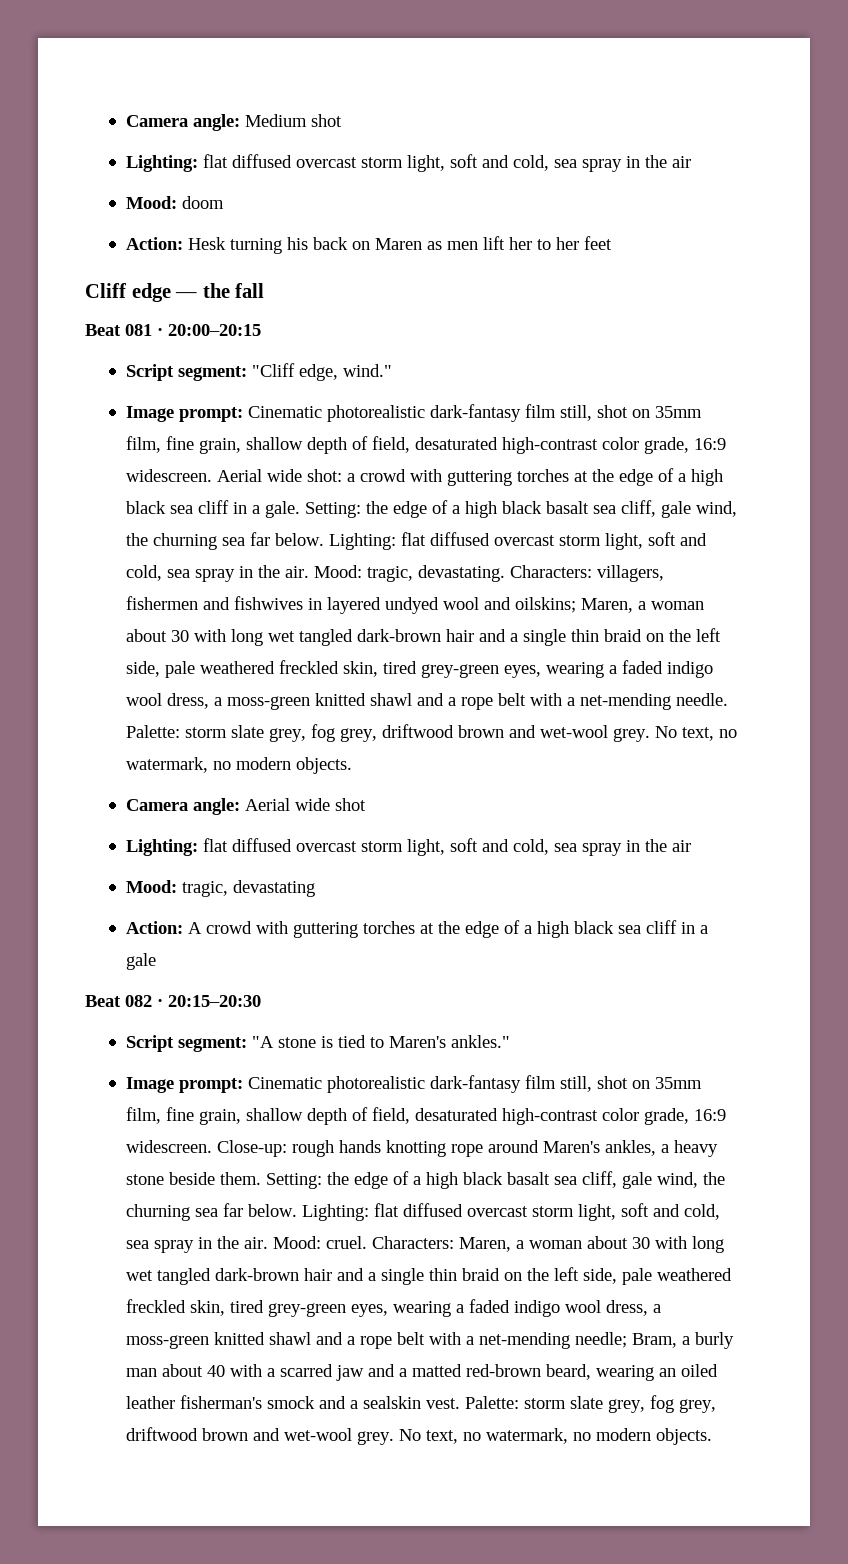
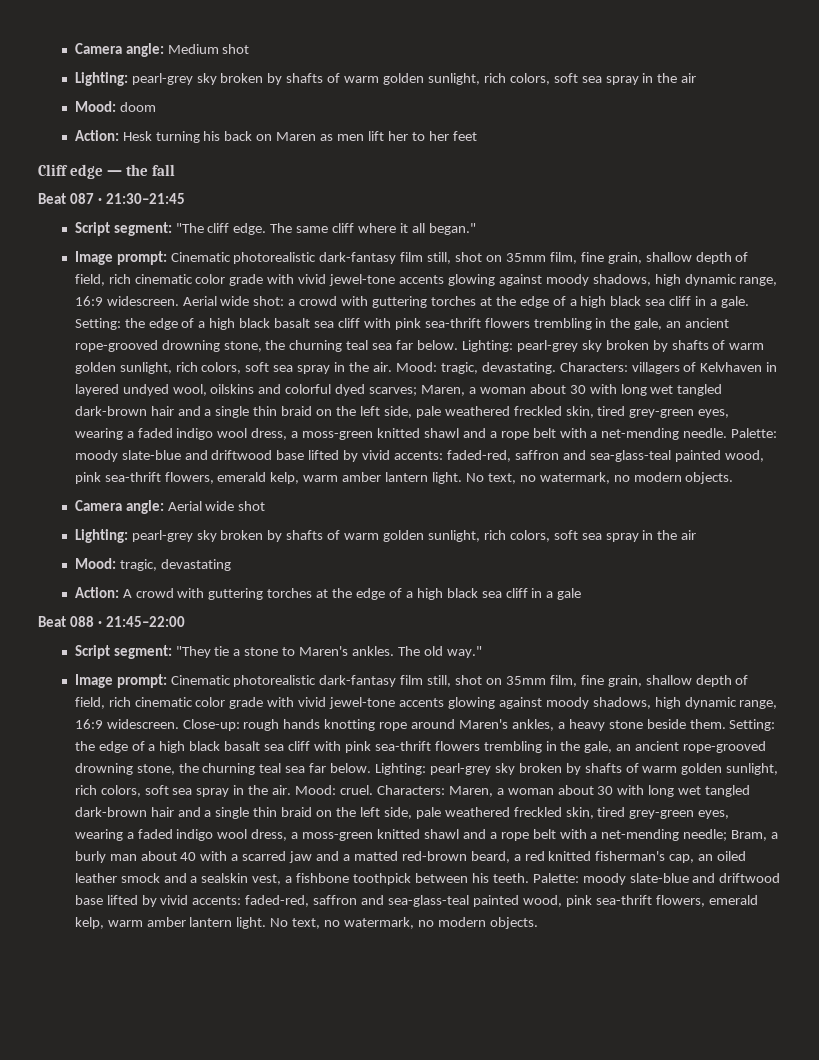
  Camera angle: Medium shot
- Lighting: flat diffused overcast storm light, soft and cold, sea spray in the air
+ Lighting: pearl-grey sky broken by shafts of warm golden sunlight, rich colors, soft sea spray in the air
- Beat 081 · 20:00–20:15
- Script segment: "Cliff edge, wind."
- Image prompt: Cinematic photorealistic dark-fantasy film still, shot on 35mm film, fine grain, shallow depth of field, desaturated high-contrast color grade, 16:9 widescreen.
+ Beat 087 · 21:30–21:45
+ Script segment: "The cliff edge. The same cliff where it all began."
+ Image prompt: Cinematic photorealistic dark-fantasy film still, shot on 35mm film, fine grain, shallow depth of field, rich cinematic color grade with vivid jewel-tone accents glowing against moody shadows, high dynamic range, 16:9 widescreen.
- Aerial wide shot: a crowd with guttering torches at the edge of a high black sea cliff in a gale. Setting: the edge of a high black basalt sea cliff, gale wind, the churning sea far below. Lighting: flat diffused overcast storm light, soft and cold, sea spray in the air.
+ Aerial wide shot: a crowd with guttering torches at the edge of a high black sea cliff in a gale. Setting: the edge of a high black basalt sea cliff with pink sea-thrift flowers trembling in the gale, an ancient rope-grooved drowning stone, the churning teal sea far below. Lighting: pearl-grey sky broken by shafts of warm golden sunlight, rich colors, soft sea spray in the air.
- Characters: villagers, fishermen and fishwives in layered undyed wool and oilskins; Maren, a woman about 30 with long wet tangled dark-brown hair and a single thin braid on the left side, pale weathered freckled skin, tired grey-green eyes, wearing a faded indigo wool dress, a moss-green knitted shawl and a rope belt with a net-mending needle. Palette: storm slate grey, fog grey, driftwood brown and wet-wool grey.
+ Characters: villagers of Kelvhaven in layered undyed wool, oilskins and colorful dyed scarves; Maren, a woman about 30 with long wet tangled dark-brown hair and a single thin braid on the left side, pale weathered freckled skin, tired grey-green eyes, wearing a faded indigo wool dress, a moss-green knitted shawl and a rope belt with a net-mending needle. Palette: moody slate-blue and driftwood base lifted by vivid accents: faded-red, saffron and sea-glass-teal painted wood, pink sea-thrift flowers, emerald kelp, warm amber lantern light.
  Camera angle: Aerial wide shot
- Lighting: flat diffused overcast storm light, soft and cold, sea spray in the air
+ Lighting: pearl-grey sky broken by shafts of warm golden sunlight, rich colors, soft sea spray in the air
- Beat 082 · 20:15–20:30
- Script segment: "A stone is tied to Maren's ankles."
- Image prompt: Cinematic photorealistic dark-fantasy film still, shot on 35mm film, fine grain, shallow depth of field, desaturated high-contrast color grade, 16:9 widescreen.
+ Beat 088 · 21:45–22:00
+ Script segment: "They tie a stone to Maren's ankles. The old way."
+ Image prompt: Cinematic photorealistic dark-fantasy film still, shot on 35mm film, fine grain, shallow depth of field, rich cinematic color grade with vivid jewel-tone accents glowing against moody shadows, high dynamic range, 16:9 widescreen.
- Close-up: rough hands knotting rope around Maren's ankles, a heavy stone beside them. Setting: the edge of a high black basalt sea cliff, gale wind, the churning sea far below. Lighting: flat diffused overcast storm light, soft and cold, sea spray in the air.
+ Close-up: rough hands knotting rope around Maren's ankles, a heavy stone beside them. Setting: the edge of a high black basalt sea cliff with pink sea-thrift flowers trembling in the gale, an ancient rope-grooved drowning stone, the churning teal sea far below. Lighting: pearl-grey sky broken by shafts of warm golden sunlight, rich colors, soft sea spray in the air.
- Bram, a burly man about 40 with a scarred jaw and a matted red-brown beard, wearing an oiled leather fisherman's smock and a sealskin vest. Palette: storm slate grey, fog grey, driftwood brown and wet-wool grey.
+ Bram, a burly man about 40 with a scarred jaw and a matted red-brown beard, a red knitted fisherman's cap, an oiled leather smock and a sealskin vest, a fishbone toothpick between his teeth. Palette: moody slate-blue and driftwood base lifted by vivid accents: faded-red, saffron and sea-glass-teal painted wood, pink sea-thrift flowers, emerald kelp, warm amber lantern light.

